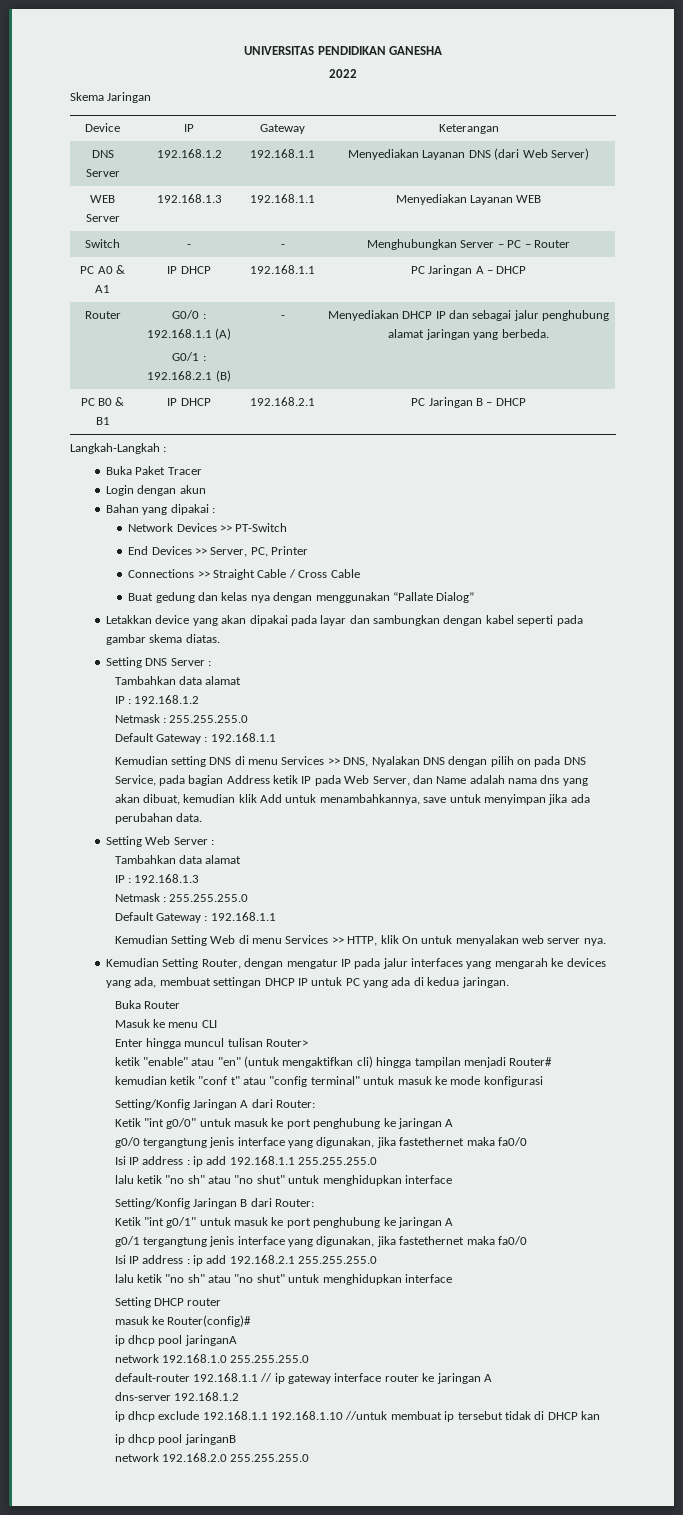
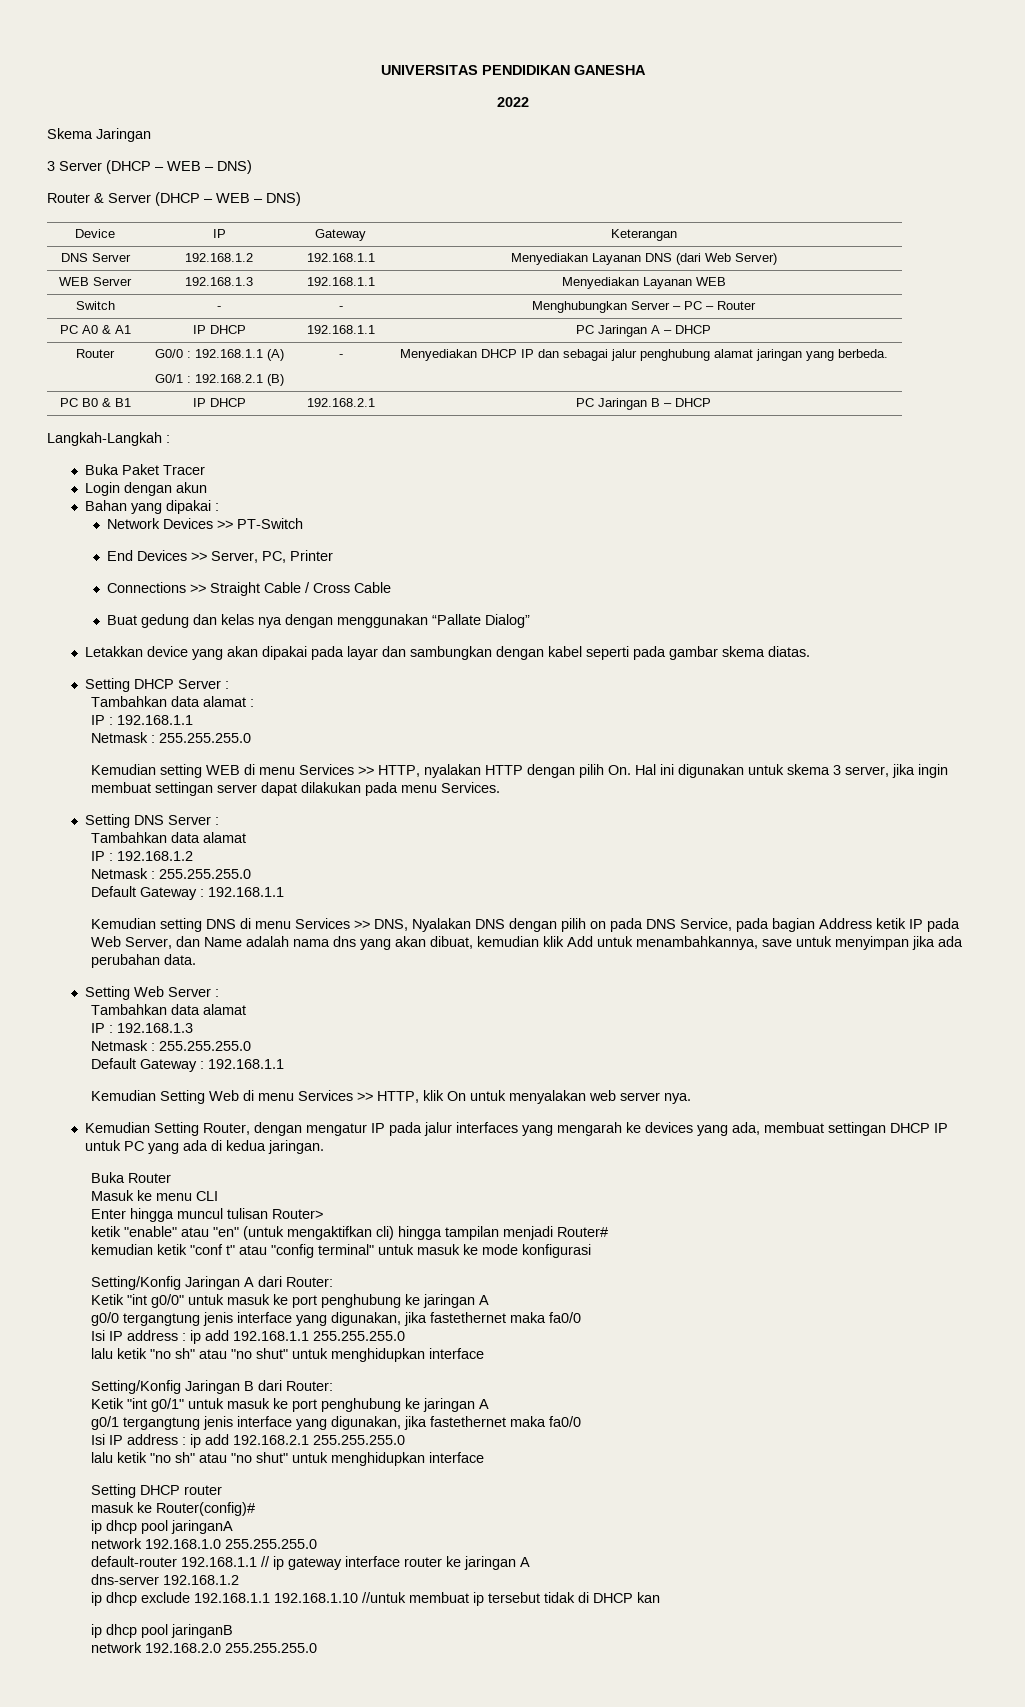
+ 3 Server (DHCP – WEB – DNS)
+ Router & Server (DHCP – WEB – DNS)
+ Setting DHCP Server :
+ Tambahkan data alamat :
+ IP : 192.168.1.1
+ Netmask : 255.255.255.0
+ Kemudian setting WEB di menu Services >> HTTP, nyalakan HTTP dengan pilih On. Hal ini digunakan untuk skema 3 server, jika ingin membuat settingan server dapat dilakukan pada menu Services.

